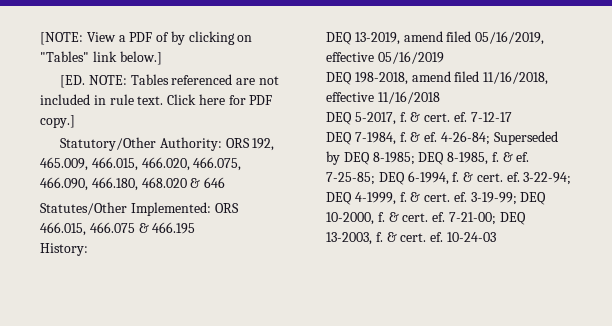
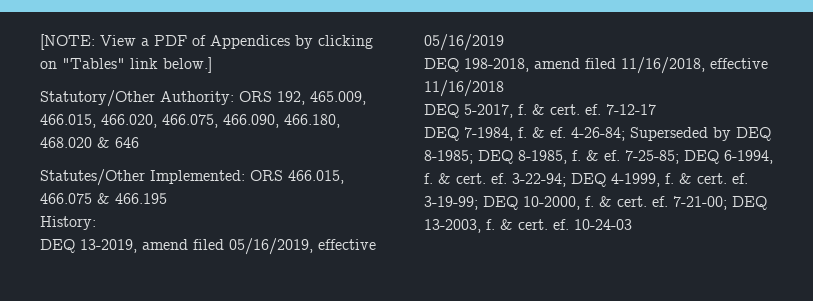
- [NOTE: View a PDF of by clicking on "Tables" link below.]
+ [NOTE: View a PDF of Appendices by clicking on "Tables" link below.]
- [ED. NOTE: Tables referenced are not included in rule text. Click here for PDF copy.]

